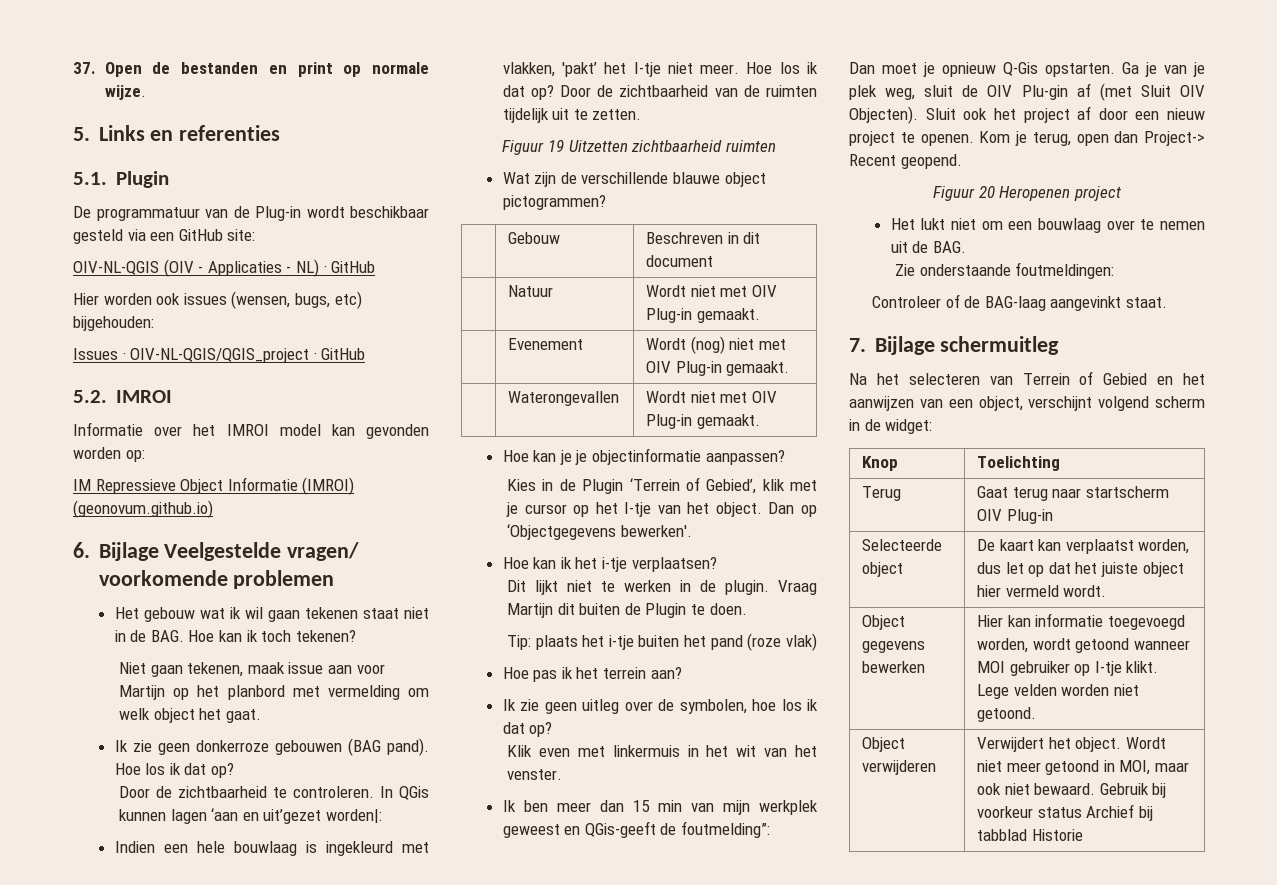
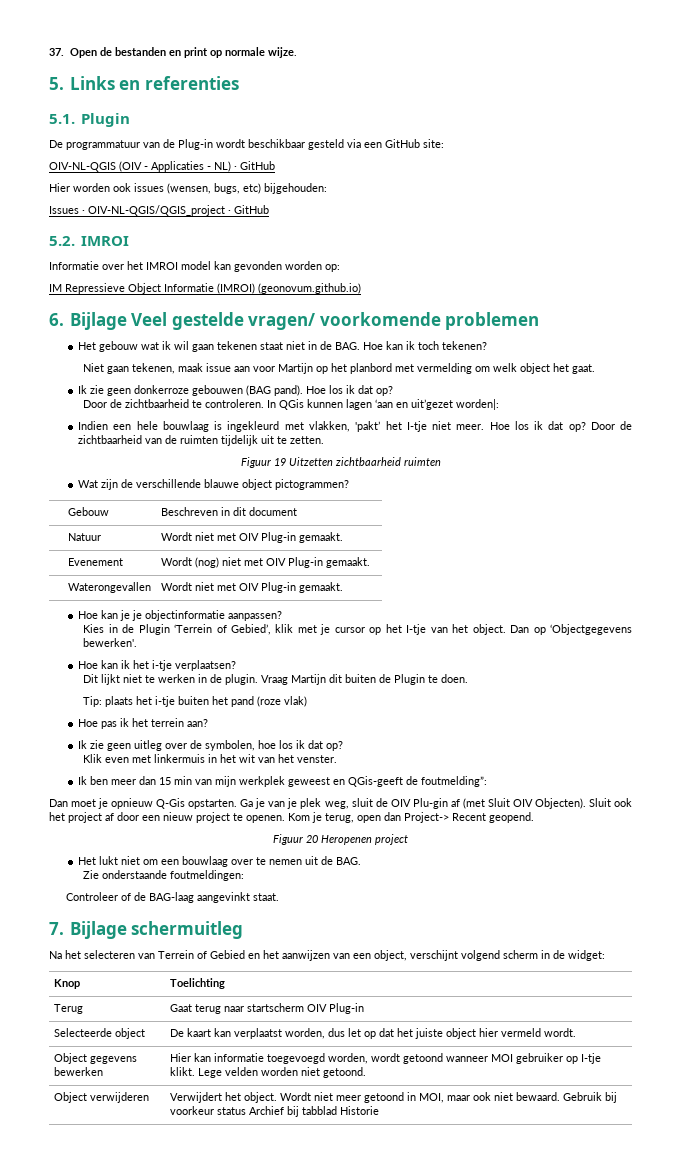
- 6. Bijlage Veelgestelde vragen/ voorkomende problemen
+ 6. Bijlage Veel gestelde vragen/ voorkomende problemen

